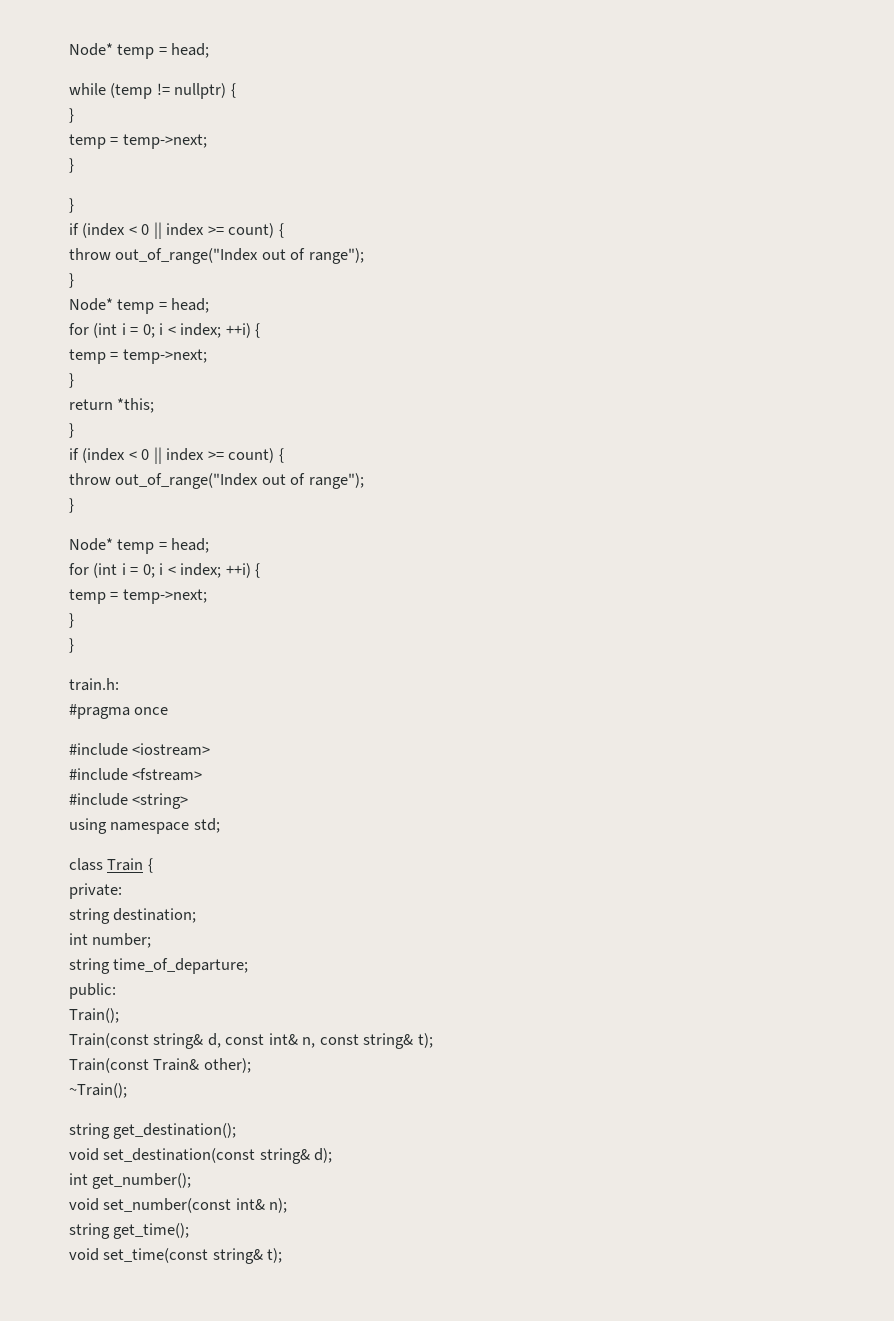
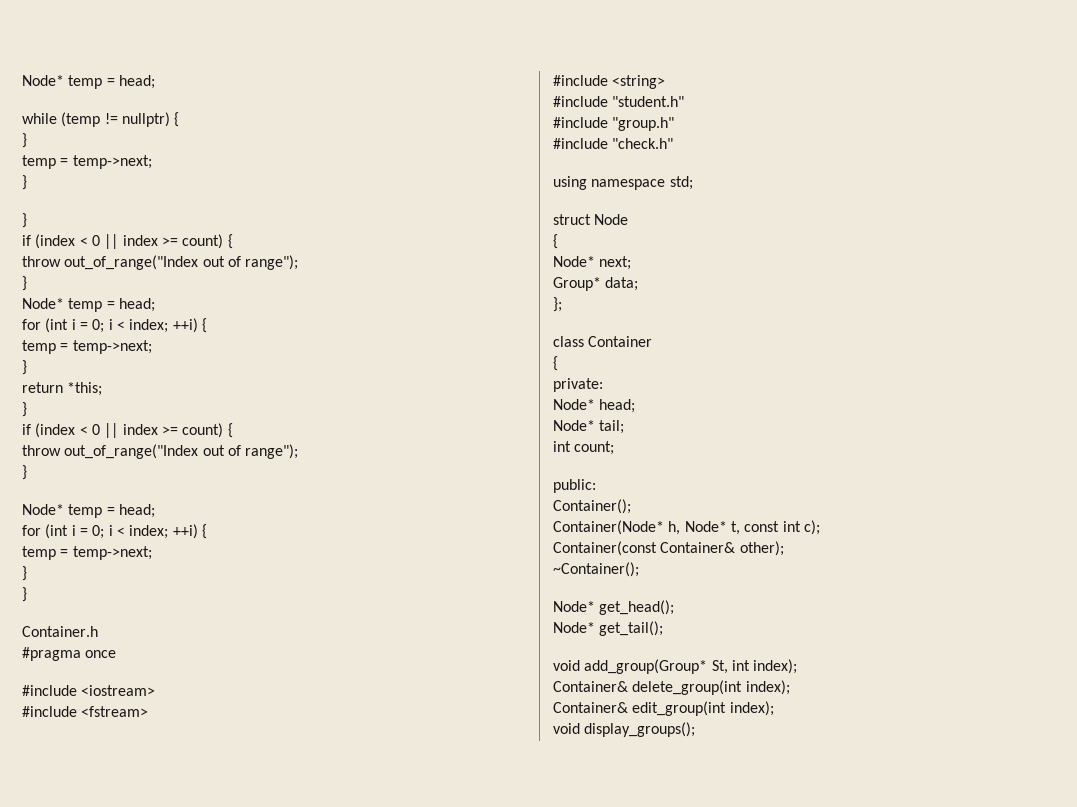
- train.h:
+ Container.h
+ #include "student.h"
+ #include "group.h"
+ #include "check.h"
  using namespace std;
+ struct Node
+ {
+ Node* next;
+ Group* data;
+ };
- class Train {
+ class Container
+ {
- string destination;
- int number;
- string time_of_departure;
+ Node* head;
+ Node* tail;
+ int count;
  public:
- Train();
- Train(const string& d, const int& n, const string& t);
- Train(const Train& other);
- ~Train();
- string get_destination();
- void set_destination(const string& d);
- int get_number();
- void set_number(const int& n);
- string get_time();
- void set_time(const string& t);
+ Container();
+ Container(Node* h, Node* t, const int c);
+ Container(const Container& other);
+ ~Container();
+ Node* get_head();
+ Node* get_tail();
+ void add_group(Group* St, int index);
+ Container& delete_group(int index);
+ Container& edit_group(int index);
+ void display_groups();

